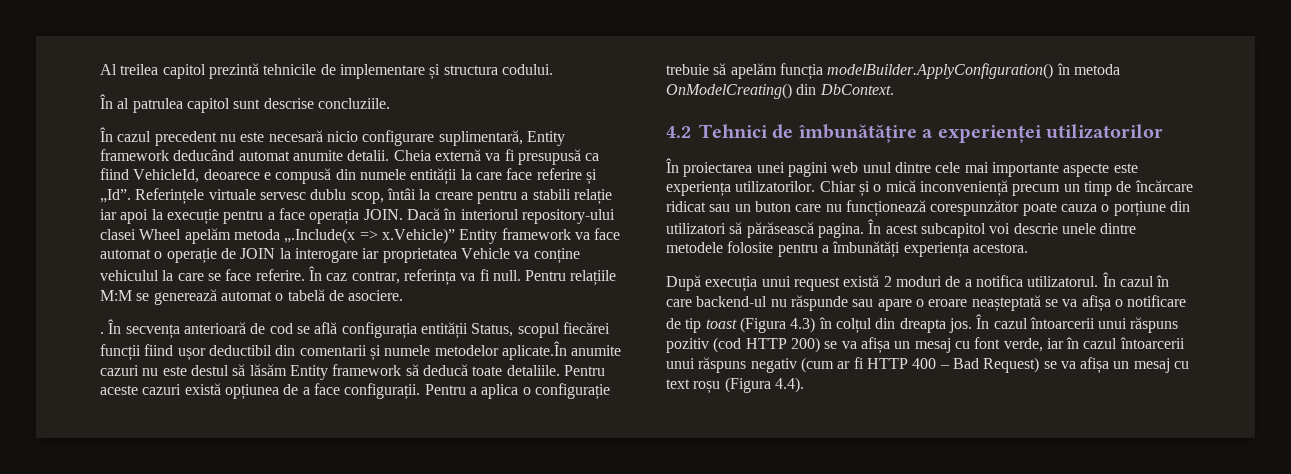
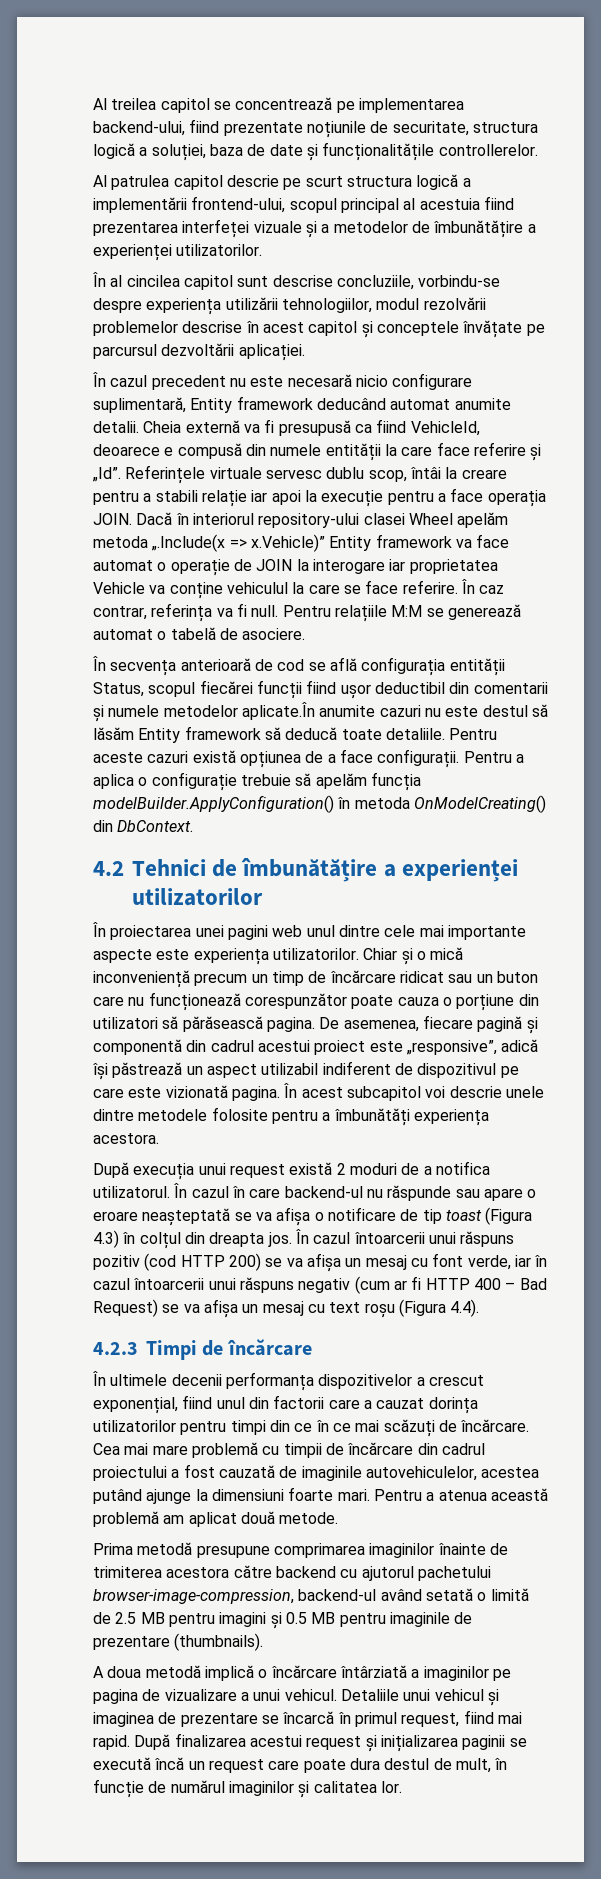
- Al treilea capitol prezintă tehnicile de implementare și structura codului.
+ Al treilea capitol se concentrează pe implementarea backend-ului, fiind prezentate noțiunile de securitate, structura logică a soluției, baza de date și funcționalitățile controllerelor.
+ Al patrulea capitol descrie pe scurt structura logică a implementării frontend-ului, scopul principal al acestuia fiind prezentarea interfeței vizuale și a metodelor de îmbunătățire a experienței utilizatorilor.
- În al patrulea capitol sunt descrise concluziile.
+ În al cincilea capitol sunt descrise concluziile, vorbindu-se despre experiența utilizării tehnologiilor, modul rezolvării problemelor descrise în acest capitol și conceptele învățate pe parcursul dezvoltării aplicației.
- .
+ De asemenea, fiecare pagină și componentă din cadrul acestui proiect este „responsive”, adică își păstrează un aspect utilizabil indiferent de dispozitivul pe care este vizionată pagina.
+ 4.2.3 Timpi de încărcare
+ În ultimele decenii performanța dispozitivelor a crescut exponențial, fiind unul din factorii care a cauzat dorința utilizatorilor pentru timpi din ce în ce mai scăzuți de încărcare. Cea mai mare problemă cu timpii de încărcare din cadrul proiectului a fost cauzată de imaginile autovehiculelor, acestea putând ajunge la dimensiuni foarte mari. Pentru a atenua această problemă am aplicat două metode.
+ Prima metodă presupune comprimarea imaginilor înainte de trimiterea acestora către backend cu ajutorul pachetului browser-image-compression, backend-ul având setată o limită de 2.5 MB pentru imagini și 0.5 MB pentru imaginile de prezentare (thumbnails).
+ A doua metodă implică o încărcare întârziată a imaginilor pe pagina de vizualizare a unui vehicul. Detaliile unui vehicul și imaginea de prezentare se încarcă în primul request, fiind mai rapid. După finalizarea acestui request și inițializarea paginii se execută încă un request care poate dura destul de mult, în funcție de numărul imaginilor și calitatea lor.

